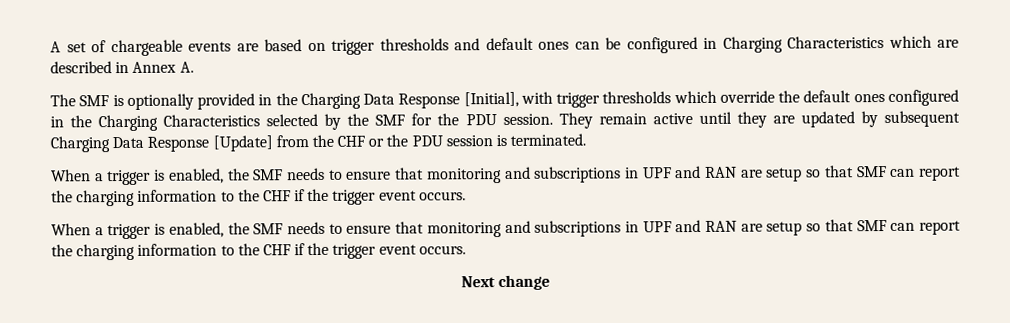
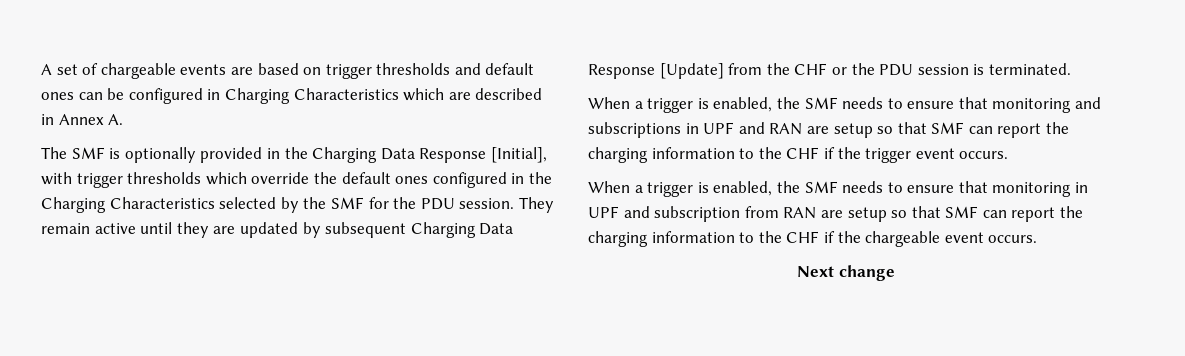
  They remain active until they are updated by subsequent Charging Data Response [Update] from the CHF or the PDU session is terminated.
  When a trigger is enabled, the SMF needs to ensure that monitoring and subscriptions in UPF and RAN are setup so that SMF can report the charging information to the CHF if the trigger event occurs.
- When a trigger is enabled, the SMF needs to ensure that monitoring and subscriptions in UPF and RAN are setup so that SMF can report the charging information to the CHF if the trigger event occurs.
+ When a trigger is enabled, the SMF needs to ensure that monitoring in UPF and subscription from RAN are setup so that SMF can report the charging information to the CHF if the chargeable event occurs.

